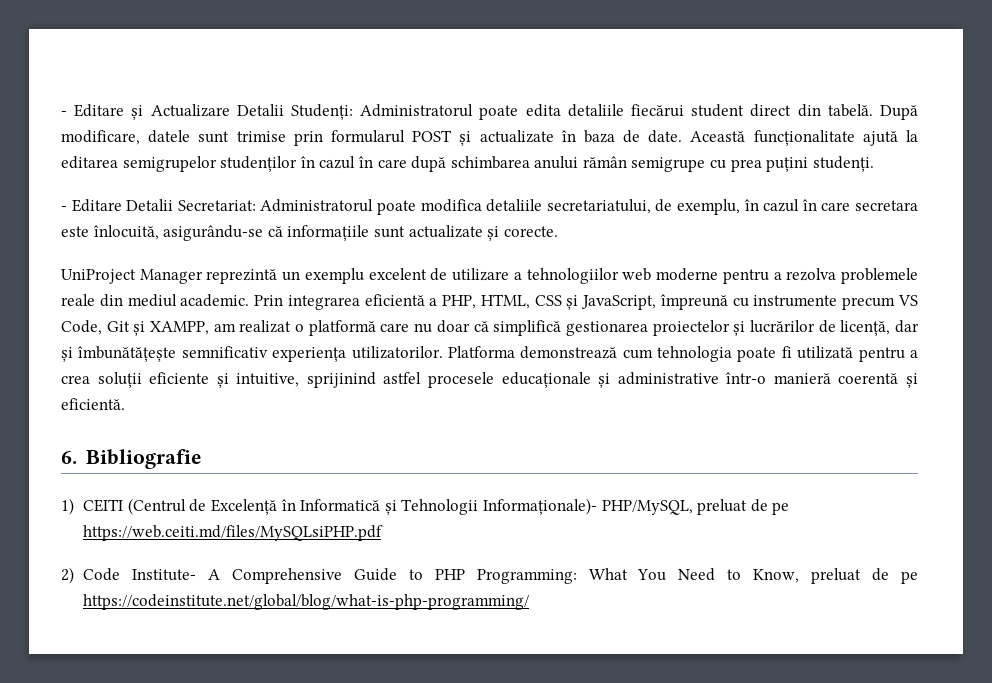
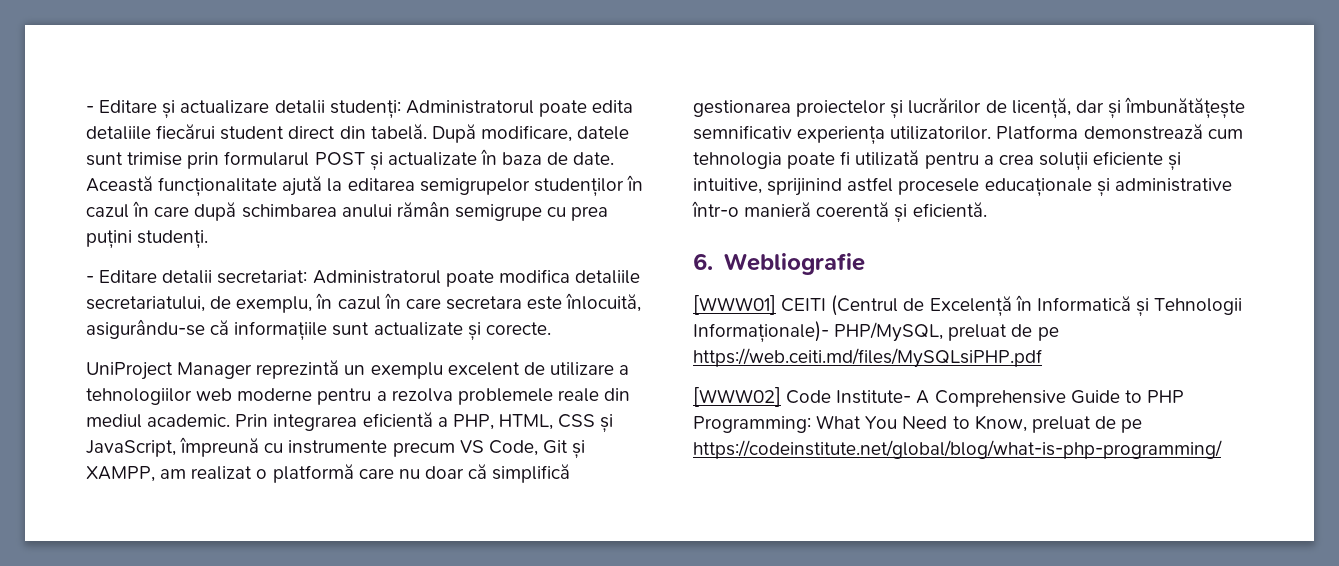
- - Editare și Actualizare Detalii Studenți: Administratorul poate edita detaliile fiecărui student direct din tabelă.
+ - Editare și actualizare detalii studenți: Administratorul poate edita detaliile fiecărui student direct din tabelă.
- - Editare Detalii Secretariat: Administratorul poate modifica detaliile secretariatului, de exemplu, în cazul în care secretara este înlocuită, asigurându-se că informațiile sunt actualizate și corecte.
+ - Editare detalii secretariat: Administratorul poate modifica detaliile secretariatului, de exemplu, în cazul în care secretara este înlocuită, asigurându-se că informațiile sunt actualizate și corecte.
- 6. Bibliografie
- 1) CEITI (Centrul de Excelență în Informatică și Tehnologii Informaționale)- PHP/MySQL, preluat de pe https://web.ceiti.md/files/MySQLsiPHP.pdf
+ 6. Webliografie
+ [WWW01] CEITI (Centrul de Excelență în Informatică și Tehnologii Informaționale)- PHP/MySQL, preluat de pe https://web.ceiti.md/files/MySQLsiPHP.pdf
- 2) Code Institute- A Comprehensive Guide to PHP Programming: What You Need to Know, preluat de pe https://codeinstitute.net/global/blog/what-is-php-programming/
+ [WWW02] Code Institute- A Comprehensive Guide to PHP Programming: What You Need to Know, preluat de pe https://codeinstitute.net/global/blog/what-is-php-programming/

